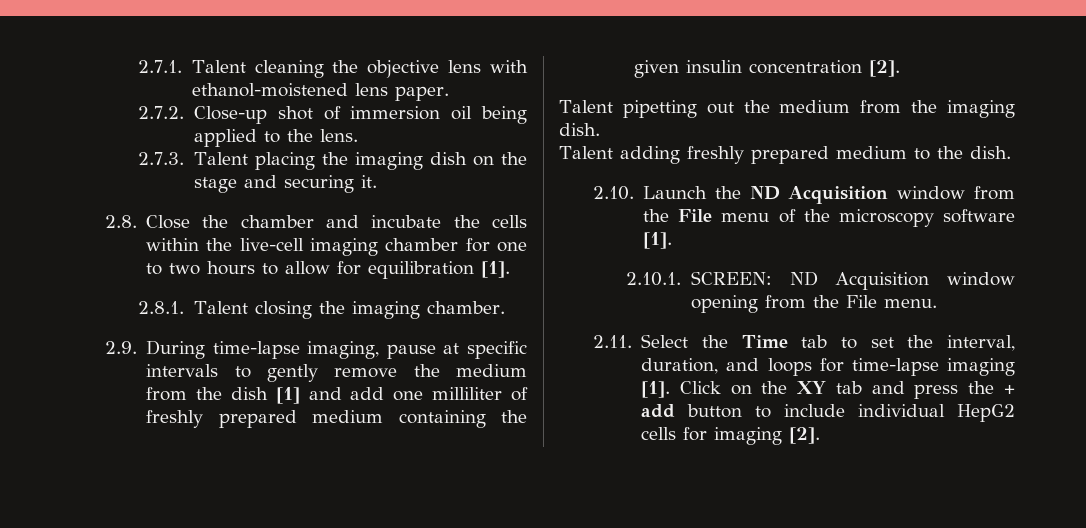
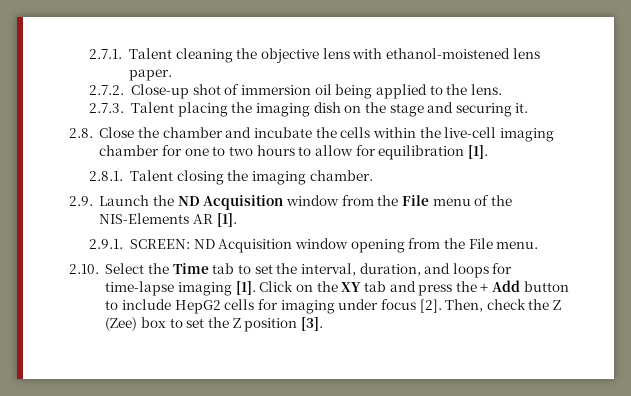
- 2.9. During time-lapse imaging, pause at specific intervals to gently remove the medium from the dish [1] and add one milliliter of freshly prepared medium containing the given insulin concentration [2].
- Talent pipetting out the medium from the imaging dish.
- Talent adding freshly prepared medium to the dish.
- 2.10. Launch the ND Acquisition window from the File menu of the microscopy software [1].
- 2.10.1. SCREEN: ND Acquisition window opening from the File menu.
+ 2.9. Launch the ND Acquisition window from the File menu of the NIS-Elements AR [1].
+ 2.9.1. SCREEN: ND Acquisition window opening from the File menu.
- 2.11. Select the Time tab to set the interval, duration, and loops for time-lapse imaging [1].
+ 2.10. Select the Time tab to set the interval, duration, and loops for time-lapse imaging [1].
- Click on the XY tab and press the + add button to include individual HepG2 cells for imaging [2].
+ Click on the XY tab and press the + Add button to include HepG2 cells for imaging under focus [2]. Then, check the Z (Zee) box to set the Z position [3].

